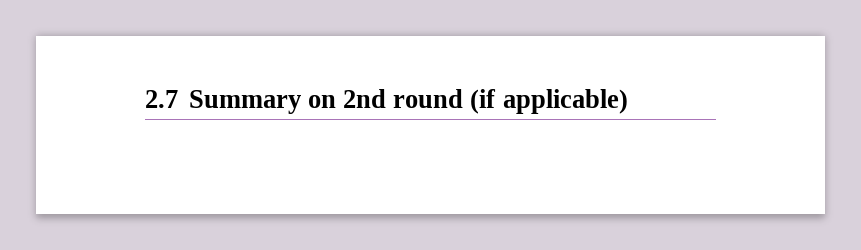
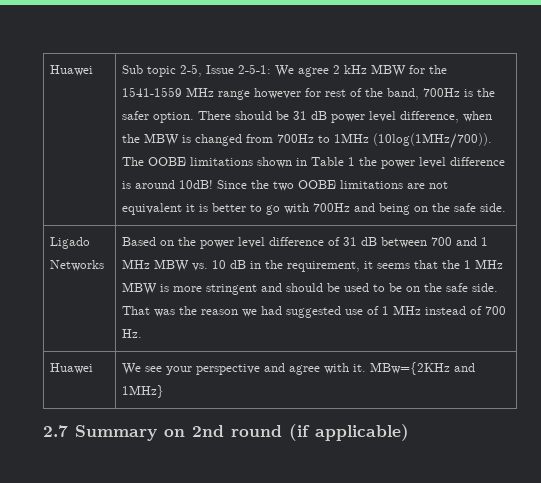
+ Huawei | Sub topic 2-5, Issue 2-5-1: We agree 2 kHz MBW for the 1541-1559 MHz range however for rest of the band, 700Hz is the safer option. There should be 31 dB power level difference, when the MBW is changed from 700Hz to 1MHz (10log(1MHz/700)). The OOBE limitations shown in Table 1 the power level difference is around 10dB! Since the two OOBE limitations are not equivalent it is better to go with 700Hz and being on the safe side.
+ Ligado Networks | Based on the power level difference of 31 dB between 700 and 1 MHz MBW vs. 10 dB in the requirement, it seems that the 1 MHz MBW is more stringent and should be used to be on the safe side. That was the reason we had suggested use of 1 MHz instead of 700 Hz.
+ Huawei | We see your perspective and agree with it. MBw={2KHz and 1MHz}

